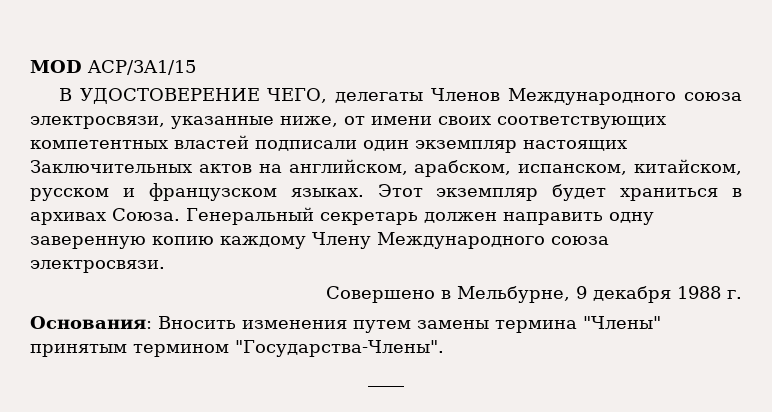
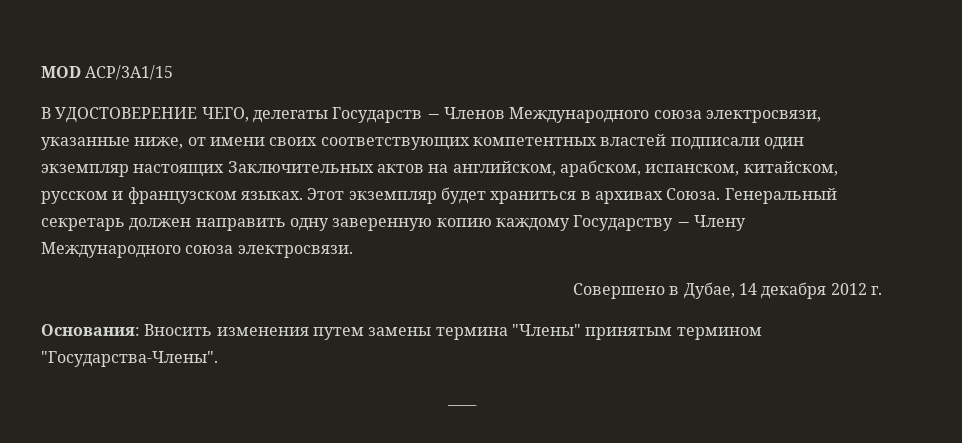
- В УДОСТОВЕРЕНИЕ ЧЕГО, делегаты Членов Международного союза электросвязи, указанные ниже, от имени своих соответствующих компетентных властей подписали один экземпляр настоящих Заключительных актов на английском, арабском, испанском, китайском, русском и французском языках.
+ В УДОСТОВЕРЕНИЕ ЧЕГО, делегаты Государств − Членов Международного союза электросвязи, указанные ниже, от имени своих соответствующих компетентных властей подписали один экземпляр настоящих Заключительных актов на английском, арабском, испанском, китайском, русском и французском языках.
- Генеральный секретарь должен направить одну заверенную копию каждому Члену Международного союза электросвязи.
+ Генеральный секретарь должен направить одну заверенную копию каждому Государству − Члену Международного союза электросвязи.
- Совершено в Мельбурне, 9 декабря 1988 г.
+ Совершено в Дубае, 14 декабря 2012 г.

